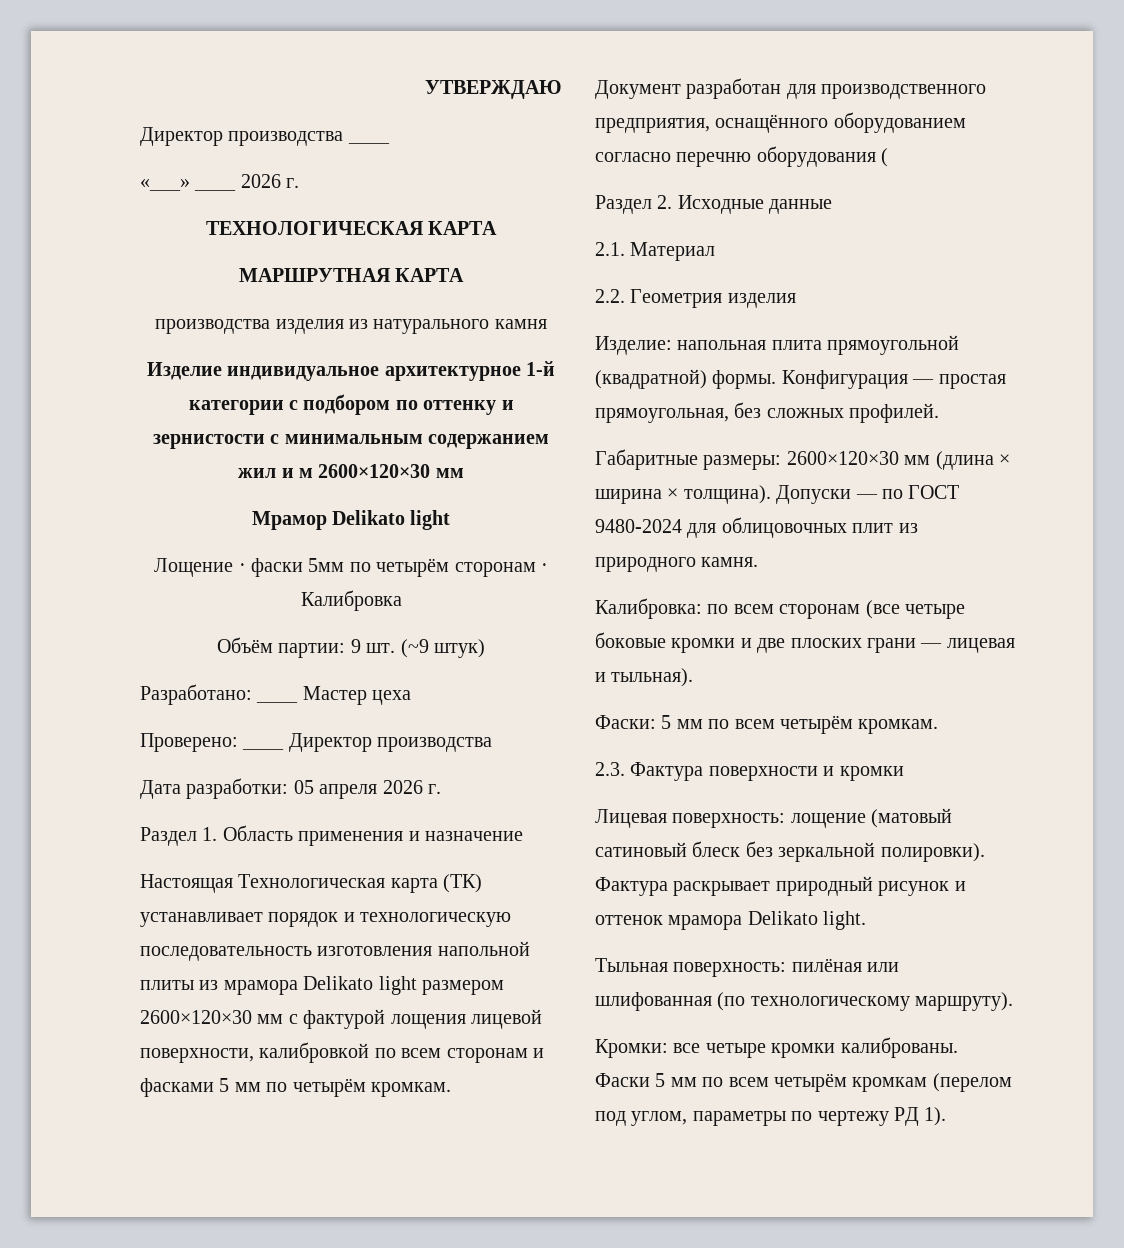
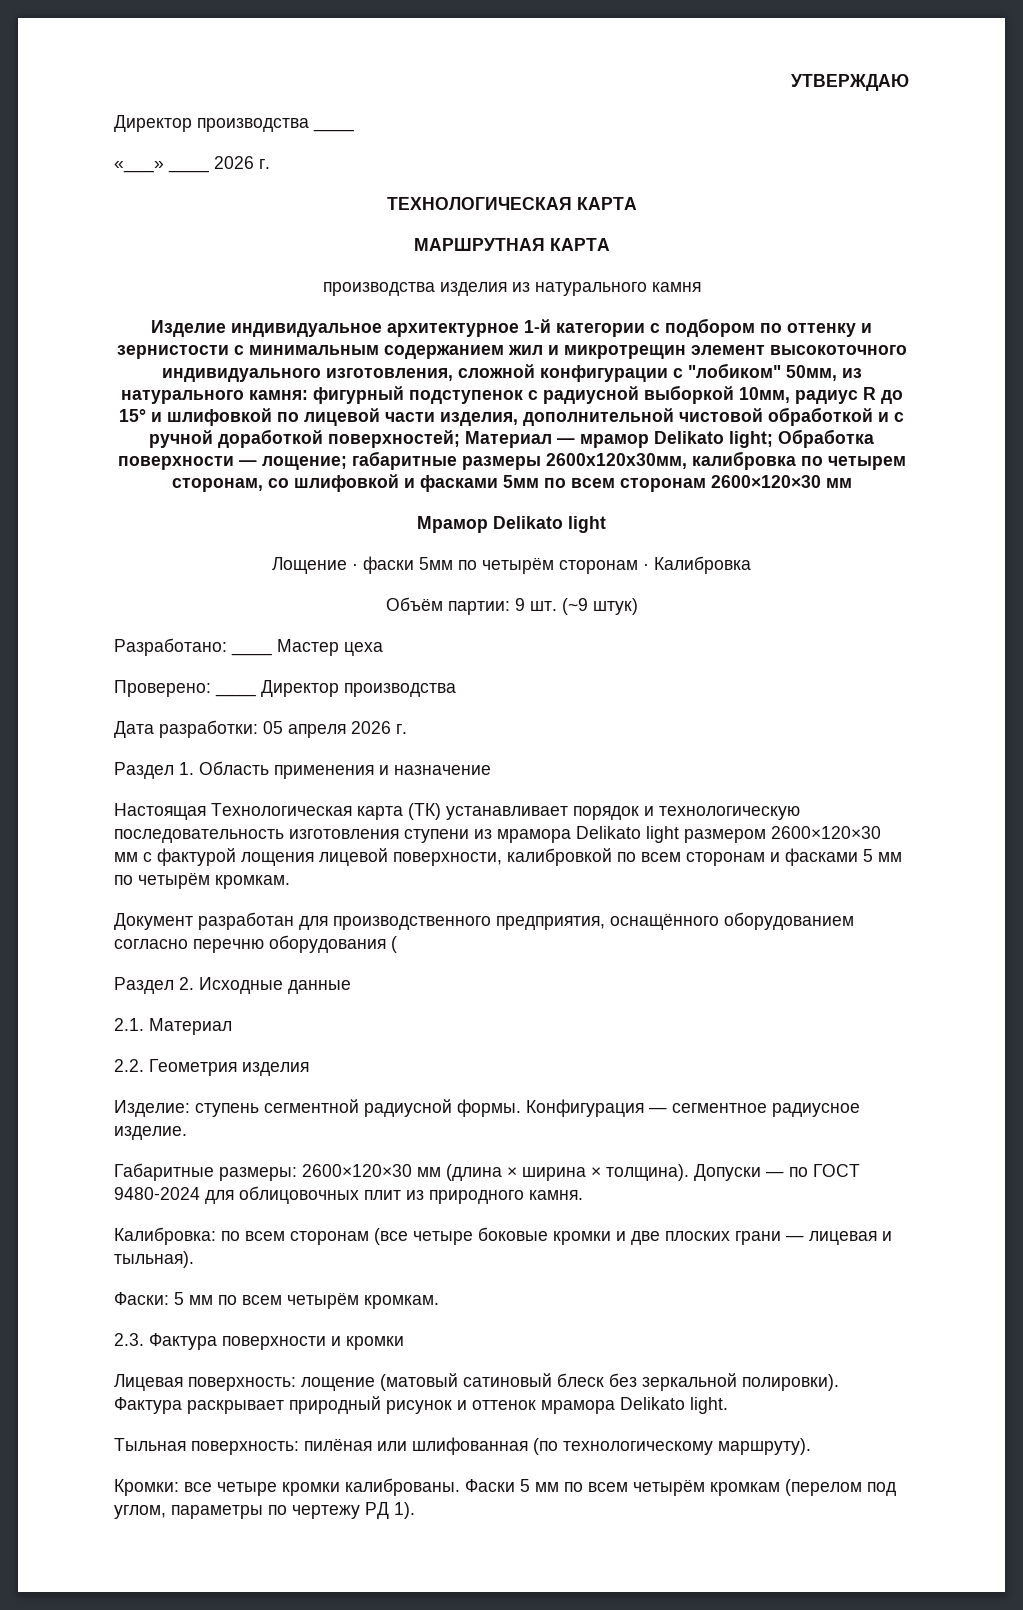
- Изделие индивидуальное архитектурное 1-й категории с подбором по оттенку и зернистости с минимальным содержанием жил и м 2600×120×30 мм
+ Изделие индивидуальное архитектурное 1-й категории с подбором по оттенку и зернистости с минимальным содержанием жил и микротрещин элемент высокоточного индивидуального изготовления, сложной конфигурации с "лобиком" 50мм, из натурального камня: фигурный подступенок с радиусной выборкой 10мм, радиус R до 15° и шлифовкой по лицевой части изделия, дополнительной чистовой обработкой и с ручной доработкой поверхностей; Материал — мрамор Delikato light; Обработка поверхности — лощение; габаритные размеры 2600х120х30мм, калибровка по четырем сторонам, со шлифовкой и фасками 5мм по всем сторонам 2600×120×30 мм
- Настоящая Технологическая карта (ТК) устанавливает порядок и технологическую последовательность изготовления напольной плиты из мрамора Delikato light размером 2600×120×30 мм с фактурой лощения лицевой поверхности, калибровкой по всем сторонам и фасками 5 мм по четырём кромкам.
+ Настоящая Технологическая карта (ТК) устанавливает порядок и технологическую последовательность изготовления ступени из мрамора Delikato light размером 2600×120×30 мм с фактурой лощения лицевой поверхности, калибровкой по всем сторонам и фасками 5 мм по четырём кромкам.
- Изделие: напольная плита прямоугольной (квадратной) формы. Конфигурация — простая прямоугольная, без сложных профилей.
+ Изделие: ступень сегментной радиусной формы. Конфигурация — сегментное радиусное изделие.

